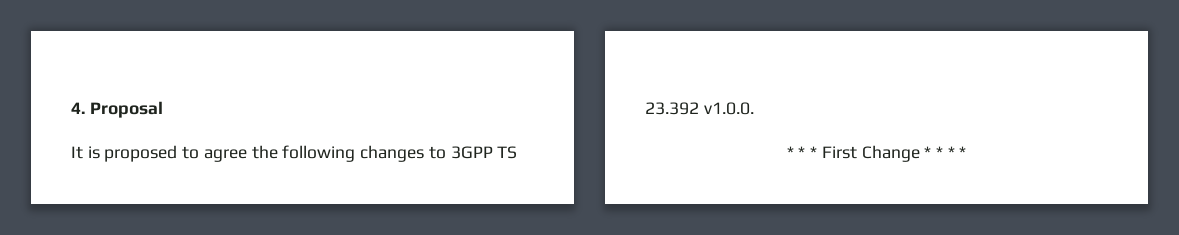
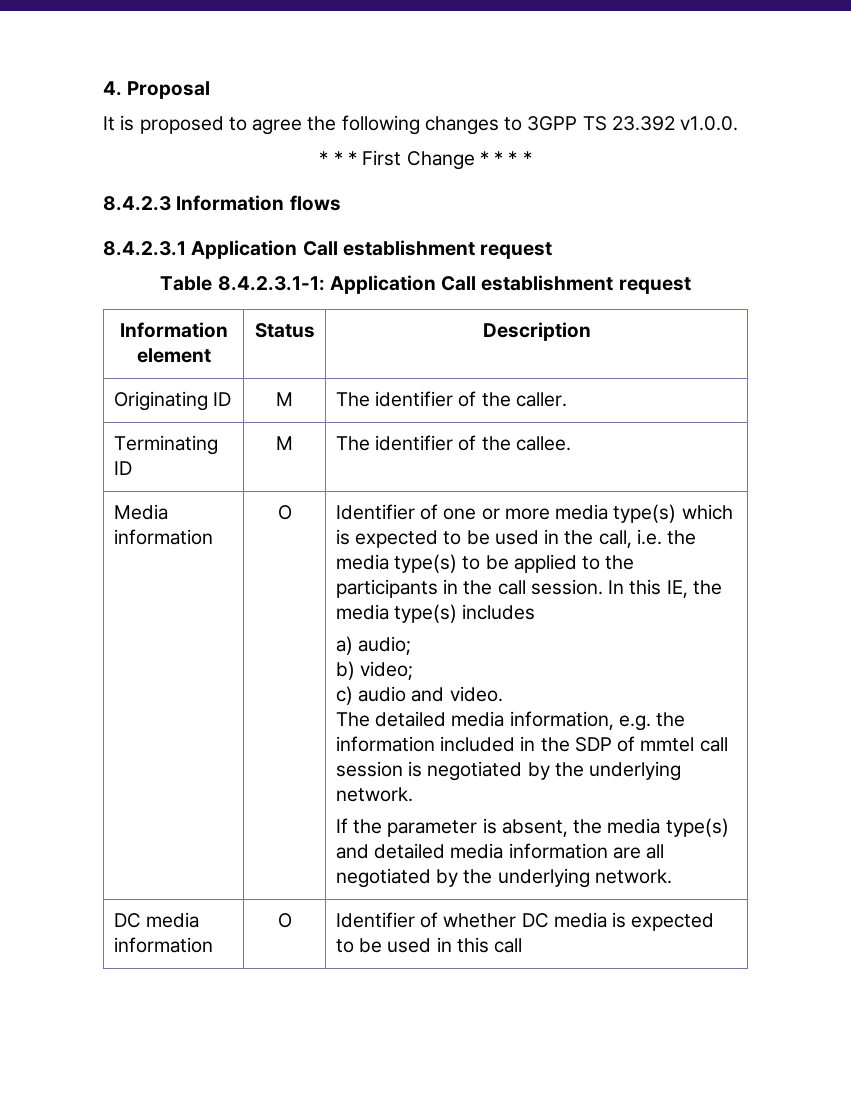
+ 8.4.2.3 Information flows
+ 8.4.2.3.1 Application Call establishment request
+ Table 8.4.2.3.1-1: Application Call establishment request
+ Information element | Status | Description
+ Originating ID | M | The identifier of the caller.
+ Terminating ID | M | The identifier of the callee.
+ Media information | O | Identifier of one or more media type(s) which is expected to be used in the call, i.e. the media type(s) to be applied to the participants in the call session. In this IE, the media type(s) includes
+ a) audio;
+ b) video;
+ c) audio and video.
+ The detailed media information, e.g. the information included in the SDP of mmtel call session is negotiated by the underlying network.
+ If the parameter is absent, the media type(s) and detailed media information are all negotiated by the underlying network.
+ DC media information | O | Identifier of whether DC media is expected to be used in this call

